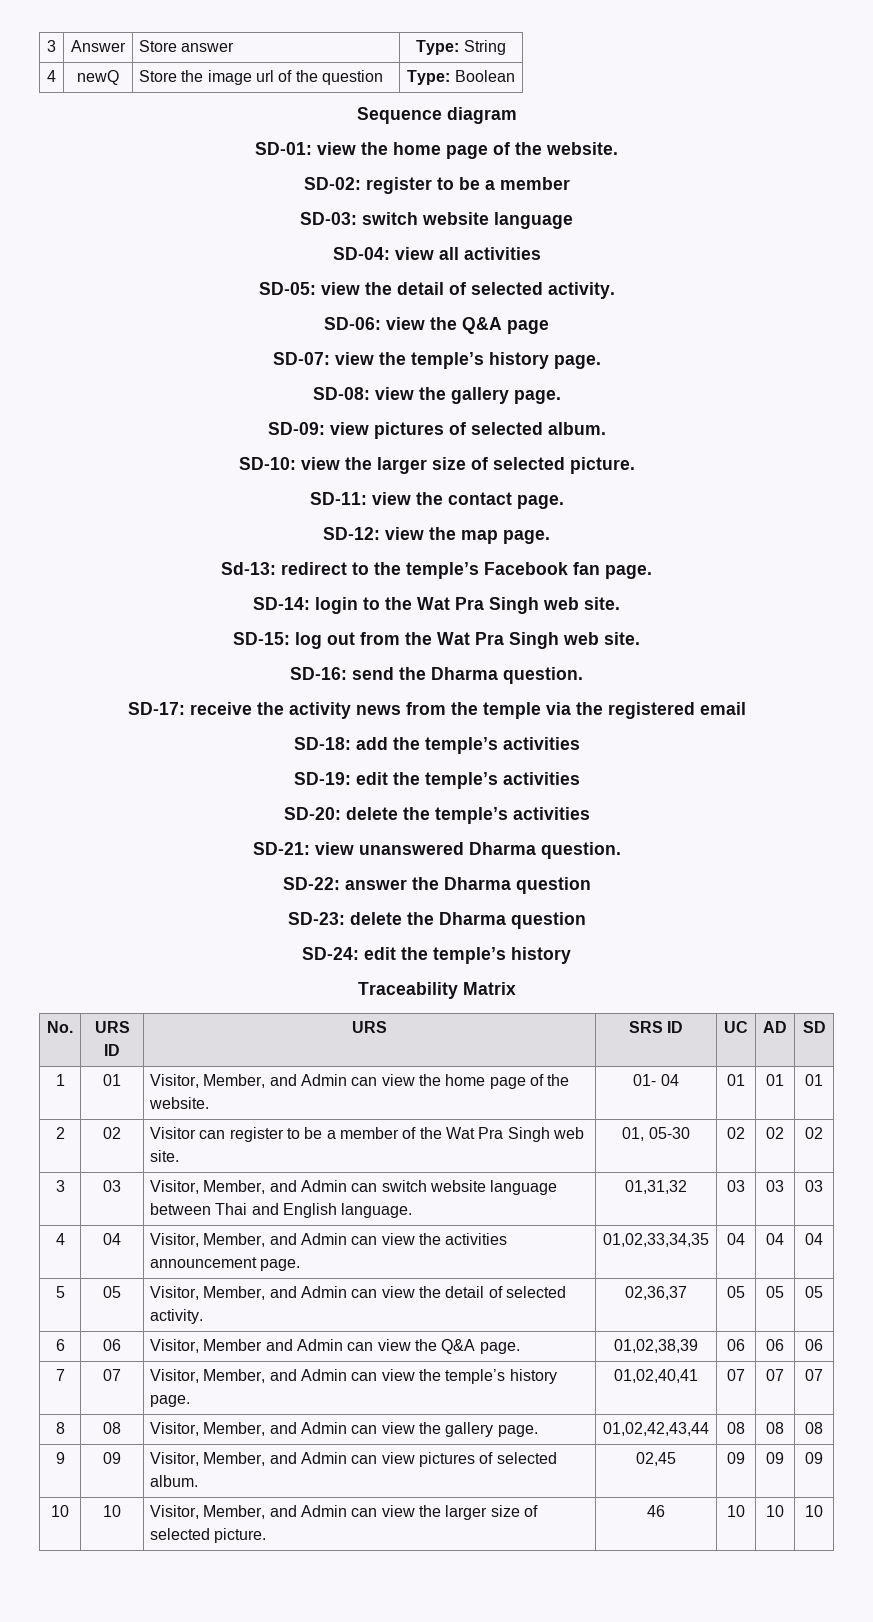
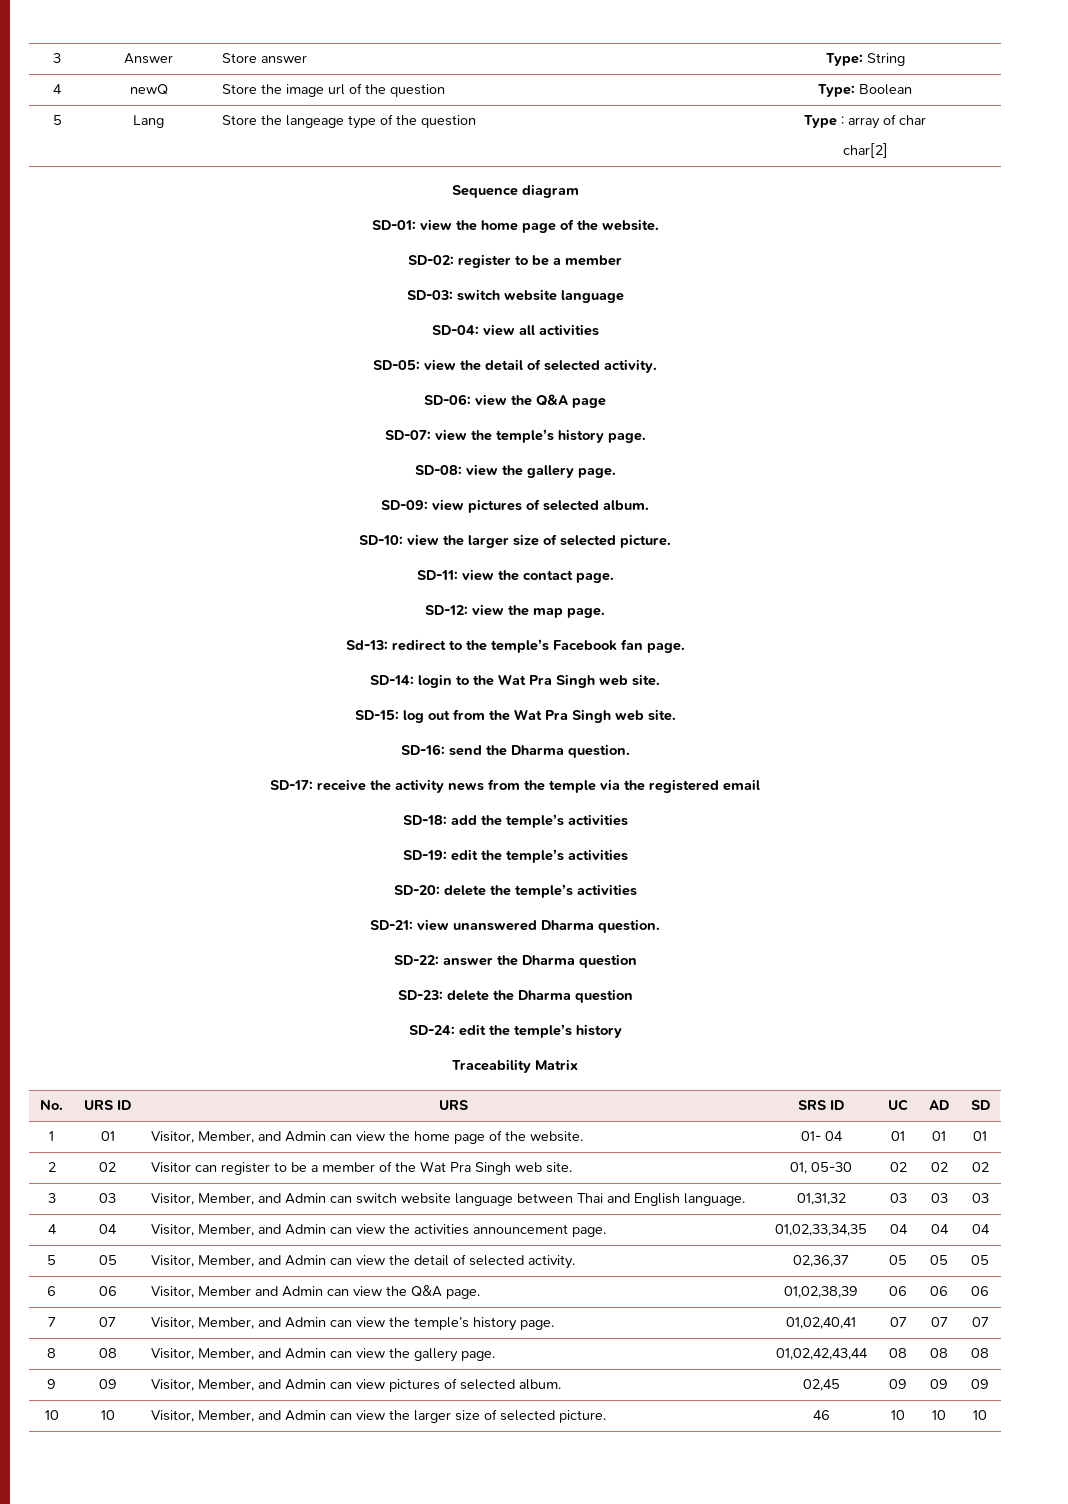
+ 5 | Lang | Store the langeage type of the question | Type : array of char
+ char[2]

